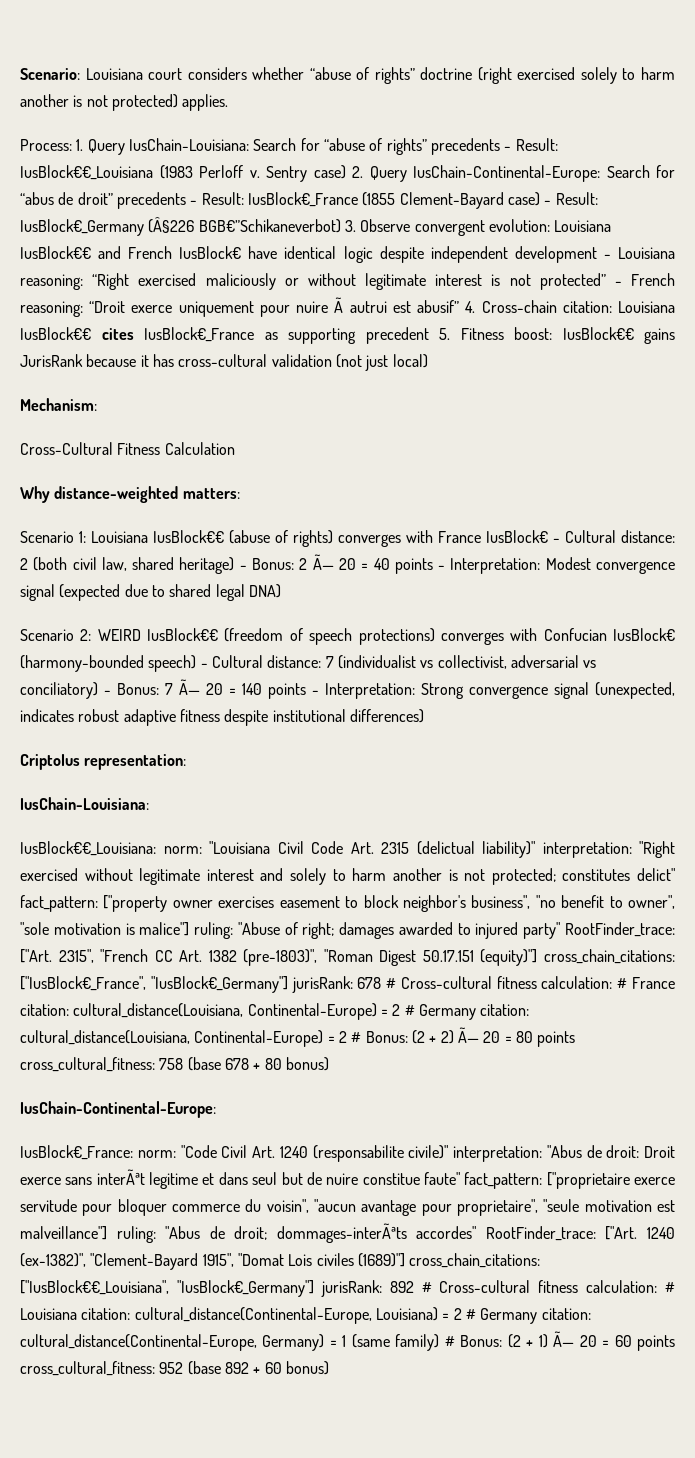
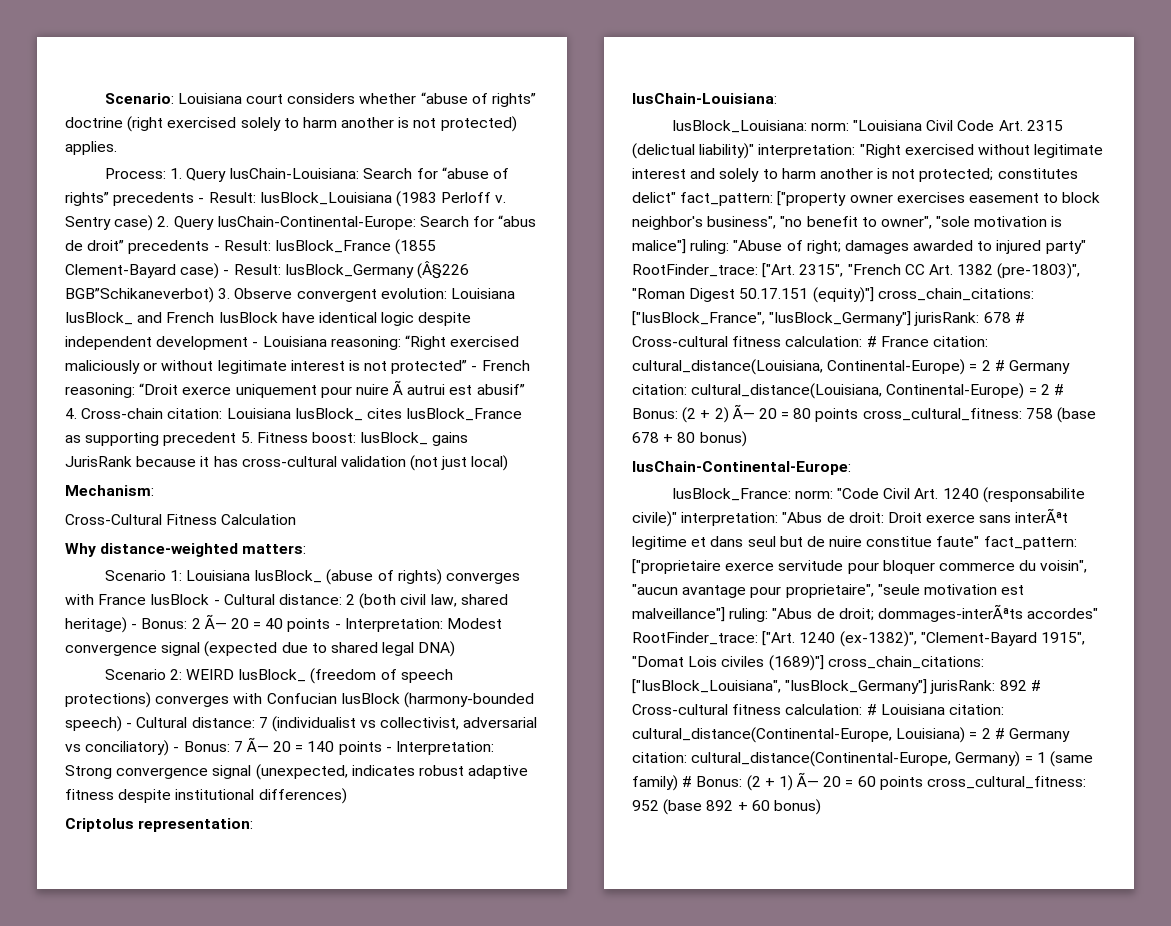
- Process: 1. Query IusChain-Louisiana: Search for “abuse of rights” precedents - Result: IusBlock€€_Louisiana (1983 Perloff v.
+ Process: 1. Query IusChain-Louisiana: Search for “abuse of rights” precedents - Result: IusBlock_Louisiana (1983 Perloff v.
- IusBlock€_France (1855 Clement-Bayard case) - Result:
+ IusBlock_France (1855 Clement-Bayard case) - Result:
- IusBlock€_Germany (Â§226 BGB€”Schikaneverbot) 3. Observe convergent evolution:
+ IusBlock_Germany (Â§226 BGB”Schikaneverbot) 3. Observe convergent evolution:
- Louisiana IusBlock€€ and French IusBlock€ have identical logic despite independent development - Louisiana reasoning:
+ Louisiana IusBlock_ and French IusBlock have identical logic despite independent development - Louisiana reasoning:
- Louisiana IusBlock€€ cites IusBlock€_France as supporting precedent 5. Fitness boost:
+ Louisiana IusBlock_ cites IusBlock_France as supporting precedent 5. Fitness boost:
- IusBlock€€ gains JurisRank because it has cross-cultural validation (not just local)
+ IusBlock_ gains JurisRank because it has cross-cultural validation (not just local)
- Scenario 1: Louisiana IusBlock€€ (abuse of rights) converges with France IusBlock€ - Cultural distance: 2 (both civil law, shared heritage) - Bonus: 2 Ã— 20 = 40 points - Interpretation: Modest convergence signal (expected due to shared legal DNA)
+ Scenario 1: Louisiana IusBlock_ (abuse of rights) converges with France IusBlock - Cultural distance: 2 (both civil law, shared heritage) - Bonus: 2 Ã— 20 = 40 points - Interpretation: Modest convergence signal (expected due to shared legal DNA)
- Scenario 2: WEIRD IusBlock€€ (freedom of speech protections) converges with Confucian IusBlock€ (harmony-bounded speech) - Cultural distance: 7 (individualist vs collectivist, adversarial vs conciliatory) - Bonus: 7 Ã— 20 = 140 points - Interpretation: Strong convergence signal (unexpected, indicates robust adaptive fitness despite institutional differences)
+ Scenario 2: WEIRD IusBlock_ (freedom of speech protections) converges with Confucian IusBlock (harmony-bounded speech) - Cultural distance: 7 (individualist vs collectivist, adversarial vs conciliatory) - Bonus: 7 Ã— 20 = 140 points - Interpretation: Strong convergence signal (unexpected, indicates robust adaptive fitness despite institutional differences)
- IusBlock€€_Louisiana:
+ IusBlock_Louisiana:
- ["IusBlock€_France", "IusBlock€_Germany"] jurisRank:
+ ["IusBlock_France", "IusBlock_Germany"] jurisRank:
- IusBlock€_France:
+ IusBlock_France:
- ["IusBlock€€_Louisiana", "IusBlock€_Germany"] jurisRank:
+ ["IusBlock_Louisiana", "IusBlock_Germany"] jurisRank:

